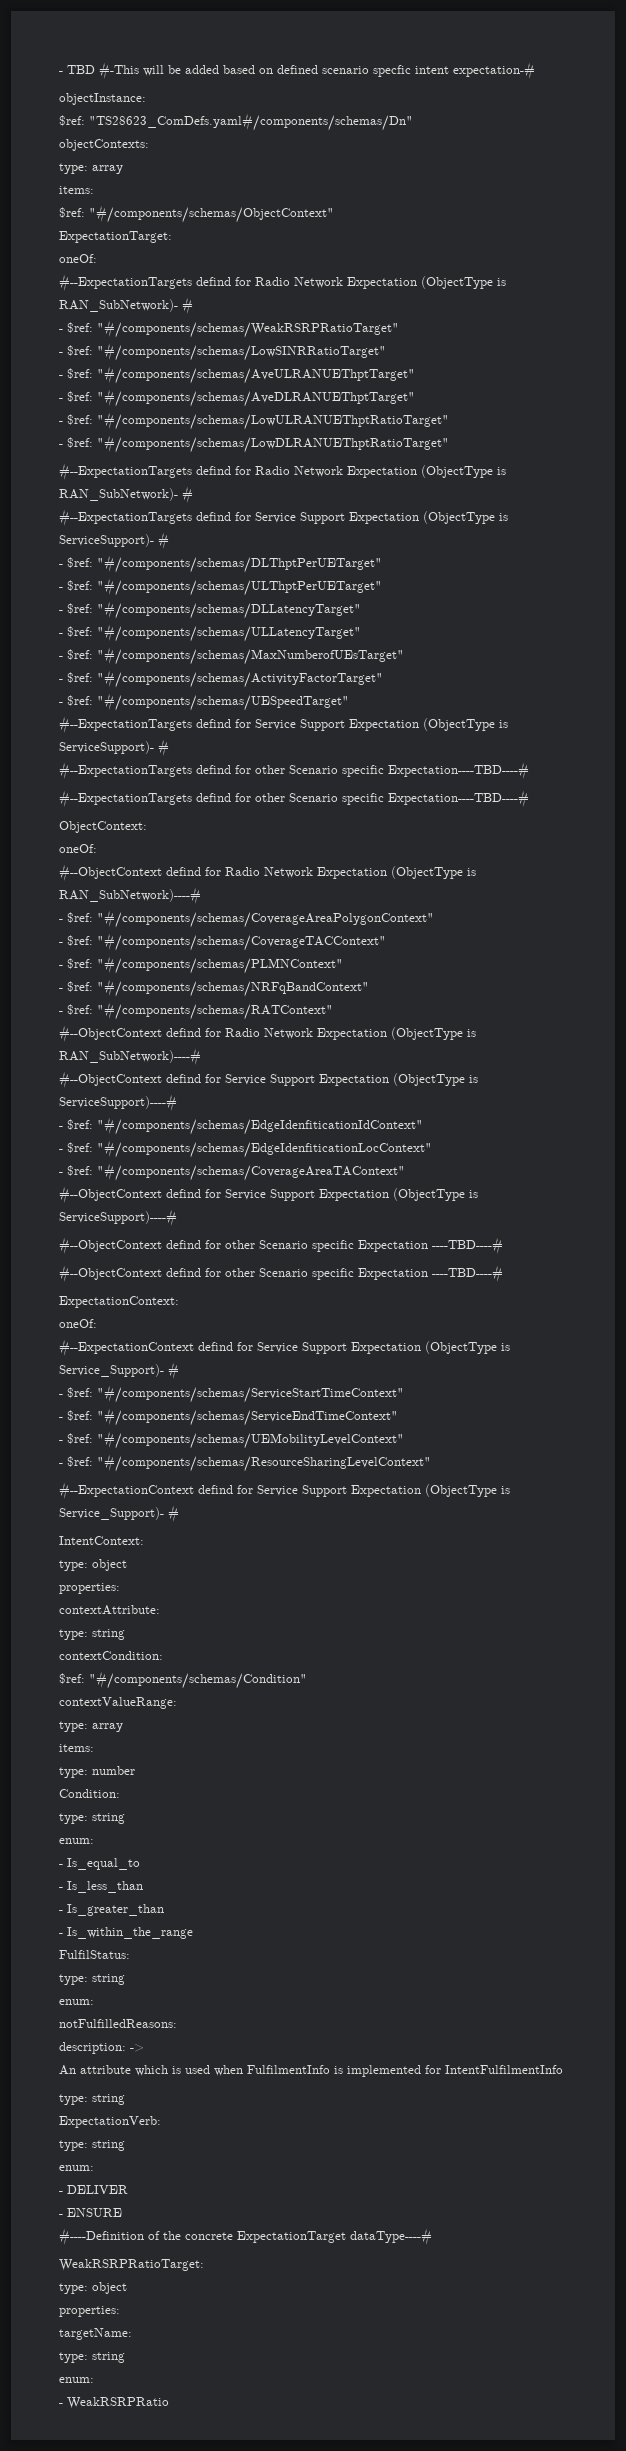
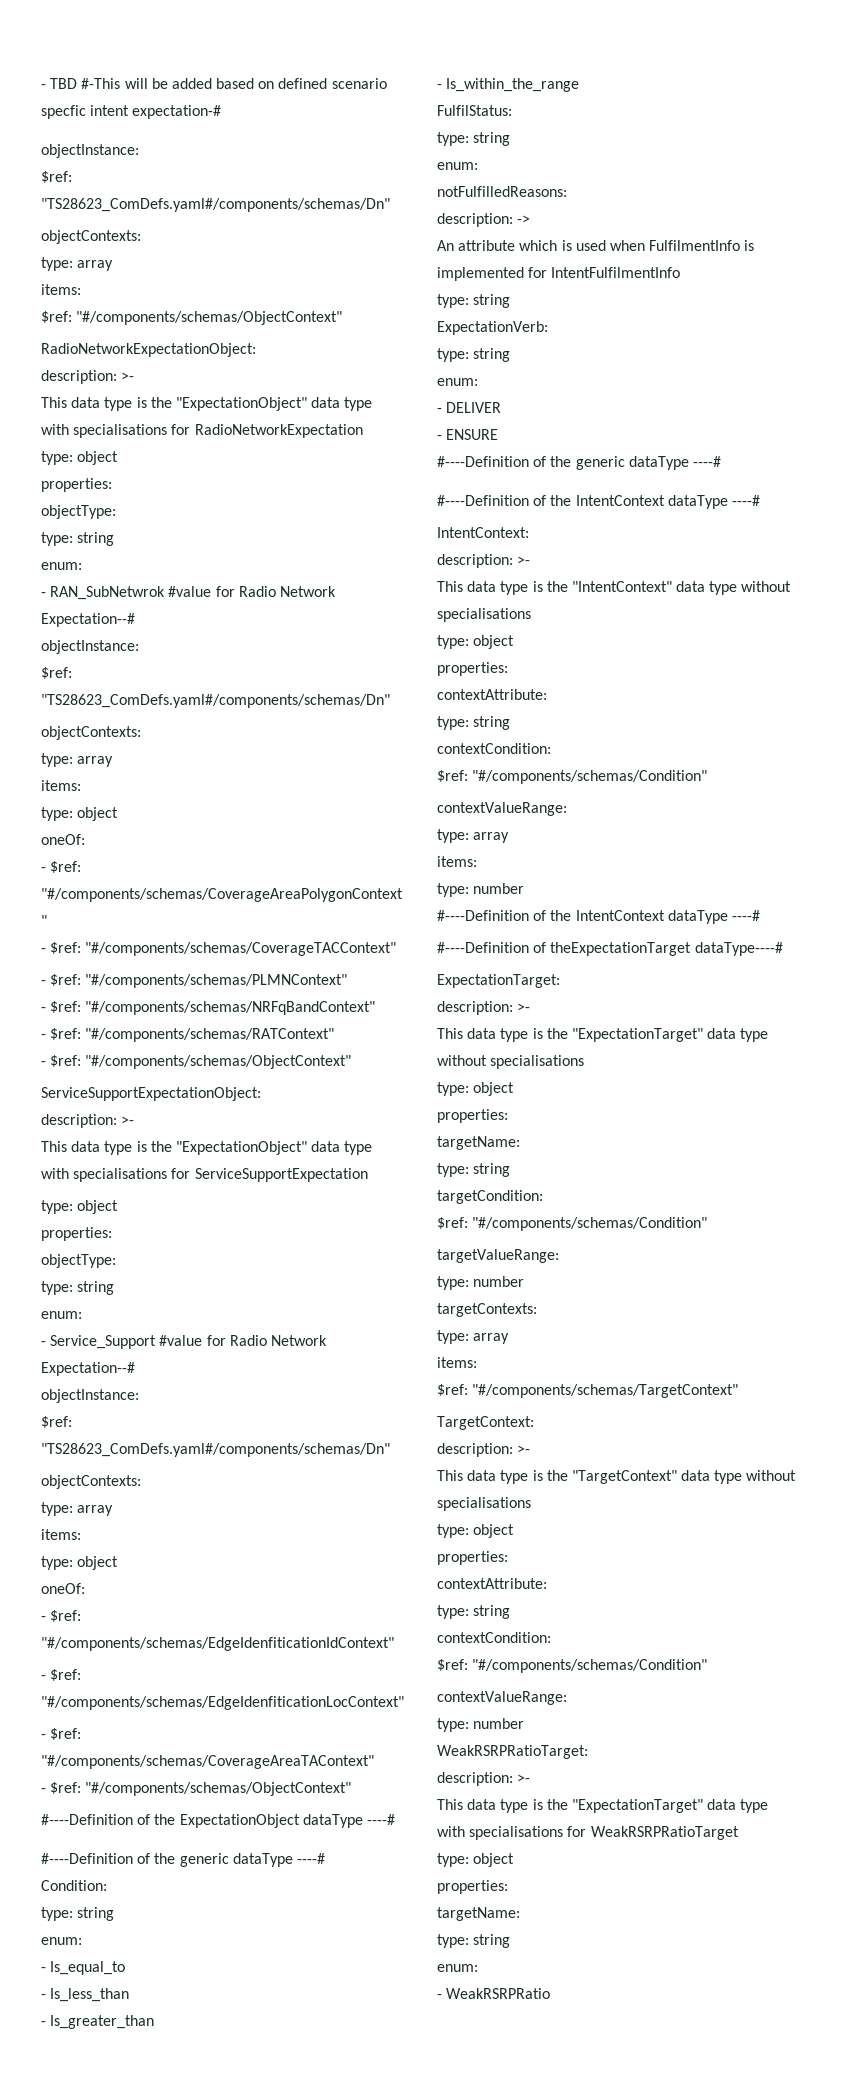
- ExpectationTarget:
+ RadioNetworkExpectationObject:
+ description: >-
+ This data type is the "ExpectationObject" data type with specialisations for RadioNetworkExpectation
+ type: object
+ properties:
+ objectType:
+ type: string
+ enum:
+ - RAN_SubNetwrok #value for Radio Network Expectation--#
+ objectInstance:
+ $ref: "TS28623_ComDefs.yaml#/components/schemas/Dn"
+ objectContexts:
+ type: array
+ items:
+ type: object
  oneOf:
- #--ExpectationTargets defind for Radio Network Expectation (ObjectType is RAN_SubNetwork)- #
- - $ref: "#/components/schemas/WeakRSRPRatioTarget"
- - $ref: "#/components/schemas/LowSINRRatioTarget"
- - $ref: "#/components/schemas/AveULRANUEThptTarget"
- - $ref: "#/components/schemas/AveDLRANUEThptTarget"
- - $ref: "#/components/schemas/LowULRANUEThptRatioTarget"
- - $ref: "#/components/schemas/LowDLRANUEThptRatioTarget"
- #--ExpectationTargets defind for Radio Network Expectation (ObjectType is RAN_SubNetwork)- #
- #--ExpectationTargets defind for Service Support Expectation (ObjectType is ServiceSupport)- #
- - $ref: "#/components/schemas/DLThptPerUETarget"
- - $ref: "#/components/schemas/ULThptPerUETarget"
- - $ref: "#/components/schemas/DLLatencyTarget"
- - $ref: "#/components/schemas/ULLatencyTarget"
- - $ref: "#/components/schemas/MaxNumberofUEsTarget"
- - $ref: "#/components/schemas/ActivityFactorTarget"
- - $ref: "#/components/schemas/UESpeedTarget"
- #--ExpectationTargets defind for Service Support Expectation (ObjectType is ServiceSupport)- #
- #--ExpectationTargets defind for other Scenario specific Expectation----TBD----#
- #--ExpectationTargets defind for other Scenario specific Expectation----TBD----#
- ObjectContext:
- oneOf:
- #--ObjectContext defind for Radio Network Expectation (ObjectType is RAN_SubNetwork)----#
  - $ref: "#/components/schemas/RATContext"
- #--ObjectContext defind for Radio Network Expectation (ObjectType is RAN_SubNetwork)----#
- #--ObjectContext defind for Service Support Expectation (ObjectType is ServiceSupport)----#
+ - $ref: "#/components/schemas/ObjectContext"
+ ServiceSupportExpectationObject:
+ description: >-
+ This data type is the "ExpectationObject" data type with specialisations for ServiceSupportExpectation
+ type: object
+ properties:
+ objectType:
+ type: string
+ enum:
+ - Service_Support #value for Radio Network Expectation--#
+ objectInstance:
+ $ref: "TS28623_ComDefs.yaml#/components/schemas/Dn"
+ objectContexts:
+ type: array
+ items:
+ type: object
+ oneOf:
  - $ref: "#/components/schemas/CoverageAreaTAContext"
- #--ObjectContext defind for Service Support Expectation (ObjectType is ServiceSupport)----#
- #--ObjectContext defind for other Scenario specific Expectation ----TBD----#
- #--ObjectContext defind for other Scenario specific Expectation ----TBD----#
- ExpectationContext:
- oneOf:
- #--ExpectationContext defind for Service Support Expectation (ObjectType is Service_Support)- #
- - $ref: "#/components/schemas/ServiceStartTimeContext"
- - $ref: "#/components/schemas/ServiceEndTimeContext"
- - $ref: "#/components/schemas/UEMobilityLevelContext"
- - $ref: "#/components/schemas/ResourceSharingLevelContext"
- #--ExpectationContext defind for Service Support Expectation (ObjectType is Service_Support)- #
- IntentContext:
- type: object
- properties:
- contextAttribute:
- type: string
- contextCondition:
- $ref: "#/components/schemas/Condition"
- contextValueRange:
- type: array
- items:
- type: number
+ - $ref: "#/components/schemas/ObjectContext"
+ #----Definition of the ExpectationObject dataType ----#
+ #----Definition of the generic dataType ----#
  - ENSURE
- #----Definition of the concrete ExpectationTarget dataType----#
+ #----Definition of the generic dataType ----#
+ #----Definition of the IntentContext dataType ----#
+ IntentContext:
+ description: >-
+ This data type is the "IntentContext" data type without specialisations
+ type: object
+ properties:
+ contextAttribute:
+ type: string
+ contextCondition:
+ $ref: "#/components/schemas/Condition"
+ contextValueRange:
+ type: array
+ items:
+ type: number
+ #----Definition of the IntentContext dataType ----#
+ #----Definition of theExpectationTarget dataType----#
+ ExpectationTarget:
+ description: >-
+ This data type is the "ExpectationTarget" data type without specialisations
+ type: object
+ properties:
+ targetName:
+ type: string
+ targetCondition:
+ $ref: "#/components/schemas/Condition"
+ targetValueRange:
+ type: number
+ targetContexts:
+ type: array
+ items:
+ $ref: "#/components/schemas/TargetContext"
+ TargetContext:
+ description: >-
+ This data type is the "TargetContext" data type without specialisations
+ type: object
+ properties:
+ contextAttribute:
+ type: string
+ contextCondition:
+ $ref: "#/components/schemas/Condition"
+ contextValueRange:
+ type: number
  WeakRSRPRatioTarget:
+ description: >-
+ This data type is the "ExpectationTarget" data type with specialisations for WeakRSRPRatioTarget

